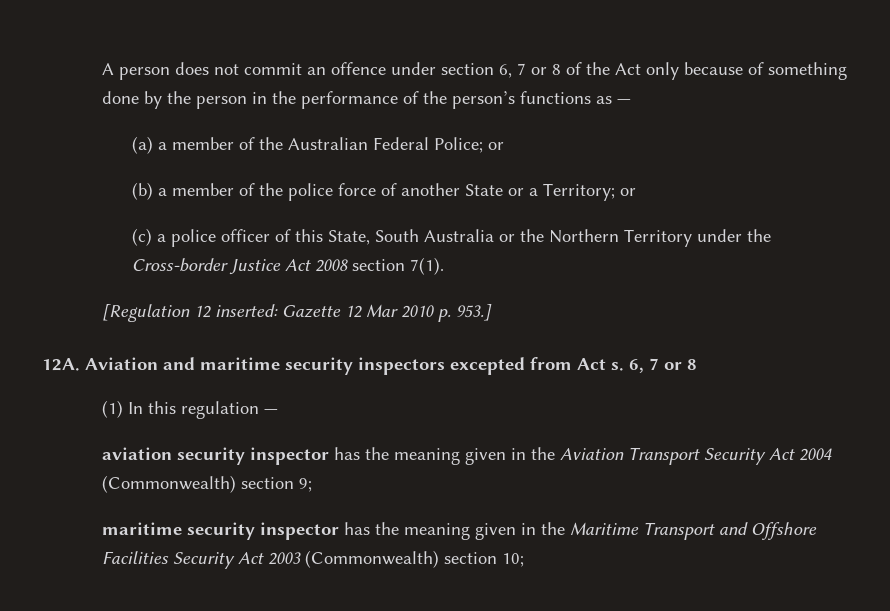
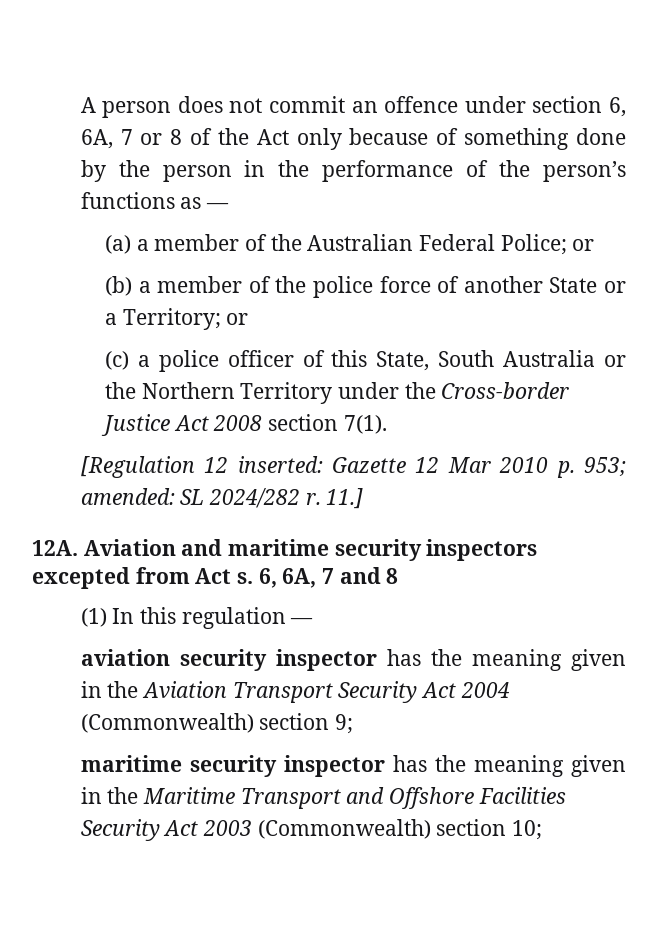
- A person does not commit an offence under section 6, 7 or 8 of the Act only because of something done by the person in the performance of the person’s functions as —
+ A person does not commit an offence under section 6, 6A, 7 or 8 of the Act only because of something done by the person in the performance of the person’s functions as —
- [Regulation 12 inserted: Gazette 12 Mar 2010 p. 953.]
+ [Regulation 12 inserted: Gazette 12 Mar 2010 p. 953; amended: SL 2024/282 r. 11.]
- Aviation and maritime security inspectors excepted from Act s. 6, 7 or 8
+ Aviation and maritime security inspectors excepted from Act s. 6, 6A, 7 and 8

